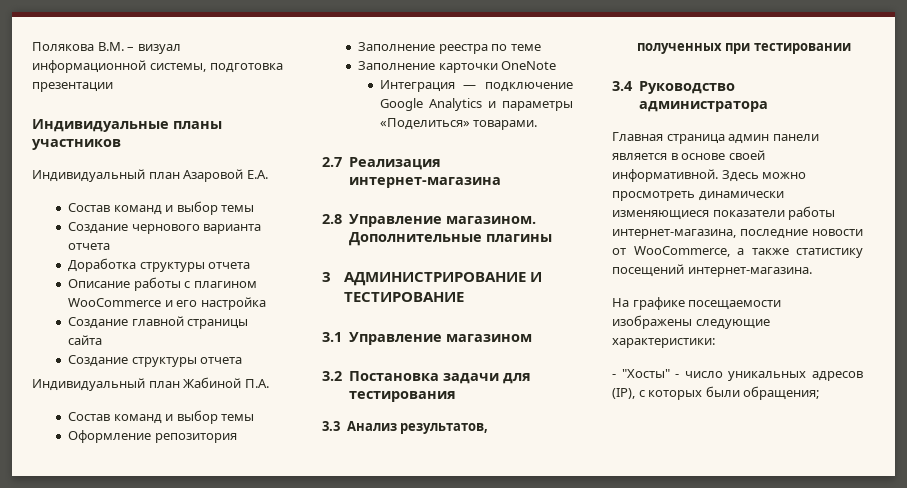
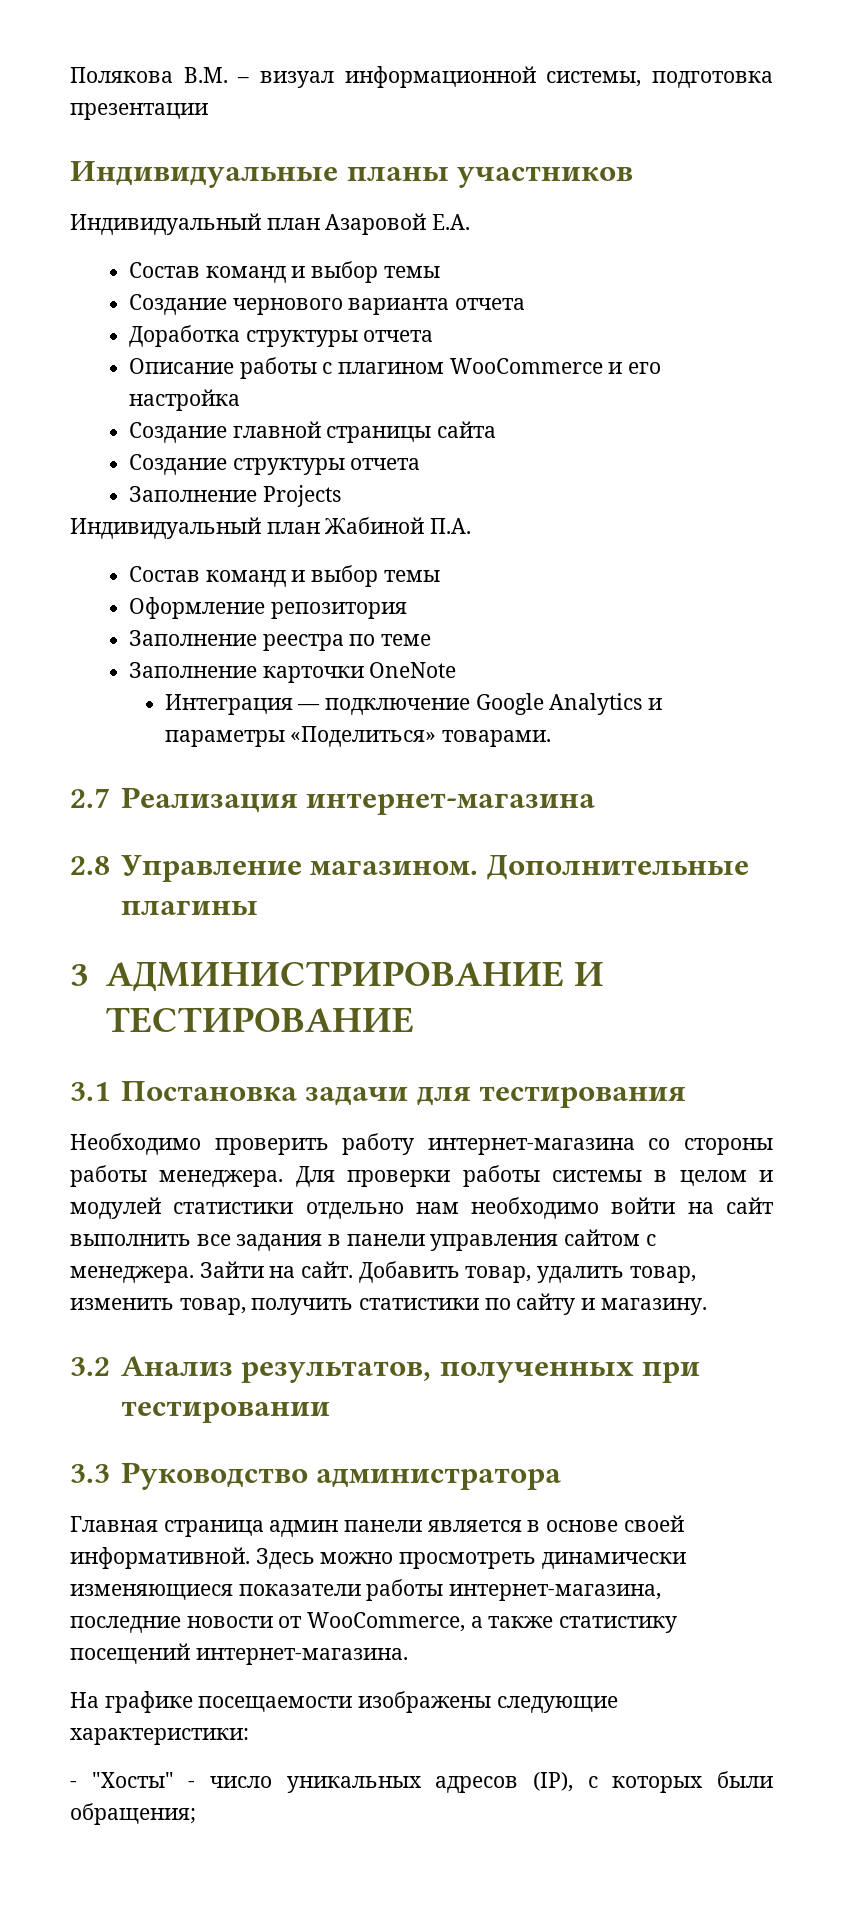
+ Заполнение Projects
- 3.1 Управление магазином
- 3.2 Постановка задачи для тестирования
+ 3.1 Постановка задачи для тестирования
- 3.3 Анализ результатов, полученных при тестировании
+ Необходимо проверить работу интернет-магазина со стороны работы менеджера. Для проверки работы системы в целом и модулей статистики отдельно нам необходимо войти на сайт выполнить все задания в панели управления сайтом с менеджера. Зайти на сайт. Добавить товар, удалить товар, изменить товар, получить статистики по сайту и магазину.
+ 3.2 Анализ результатов, полученных при тестировании
- 3.4 Руководство администратора
+ 3.3 Руководство администратора

